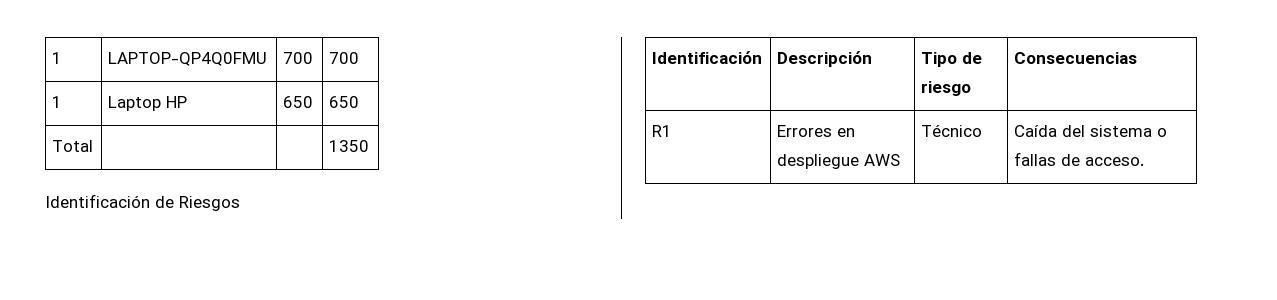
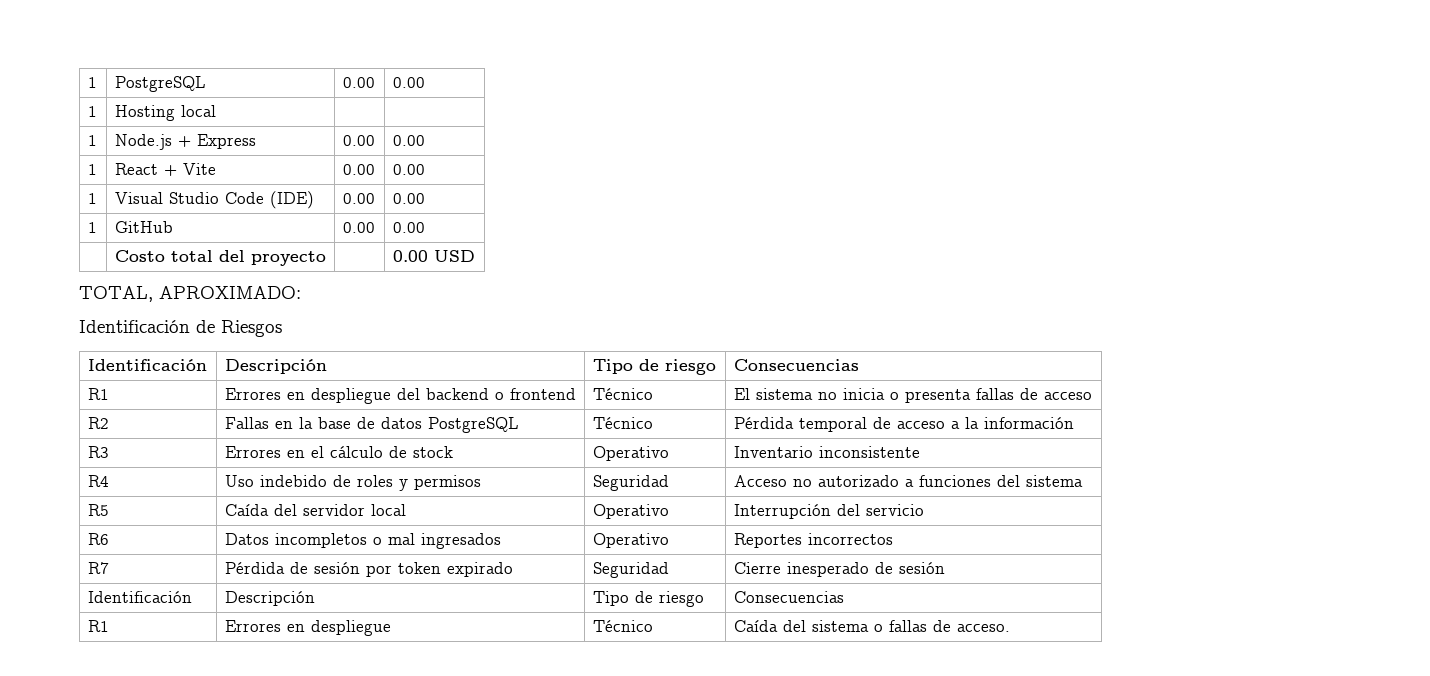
- 1 | LAPTOP-QP4Q0FMU | 700 | 700
- 1 | Laptop HP | 650 | 650
- Total | | | 1350
+ 1 | PostgreSQL | 0.00 | 0.00
+ 1 | Hosting local | |
+ 1 | Node.js + Express | 0.00 | 0.00
+ 1 | React + Vite | 0.00 | 0.00
+ 1 | Visual Studio Code (IDE) | 0.00 | 0.00
+ 1 | GitHub | 0.00 | 0.00
+ | Costo total del proyecto | | 0.00 USD
+ TOTAL, APROXIMADO:
- R1 | Errores en despliegue AWS | Técnico | Caída del sistema o fallas de acceso.
+ R1 | Errores en despliegue del backend o frontend | Técnico | El sistema no inicia o presenta fallas de acceso
+ R2 | Fallas en la base de datos PostgreSQL | Técnico | Pérdida temporal de acceso a la información
+ R3 | Errores en el cálculo de stock | Operativo | Inventario inconsistente
+ R4 | Uso indebido de roles y permisos | Seguridad | Acceso no autorizado a funciones del sistema
+ R5 | Caída del servidor local | Operativo | Interrupción del servicio
+ R6 | Datos incompletos o mal ingresados | Operativo | Reportes incorrectos
+ R7 | Pérdida de sesión por token expirado | Seguridad | Cierre inesperado de sesión
+ Identificación | Descripción | Tipo de riesgo | Consecuencias
+ R1 | Errores en despliegue | Técnico | Caída del sistema o fallas de acceso.

